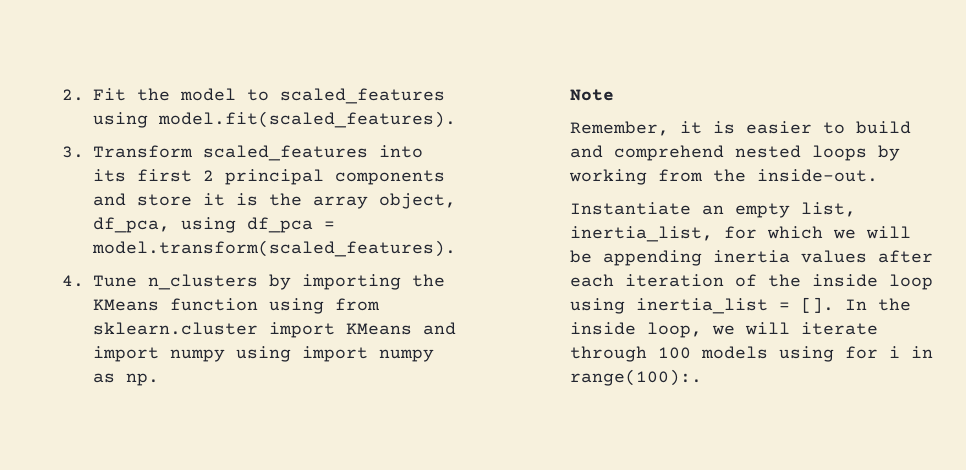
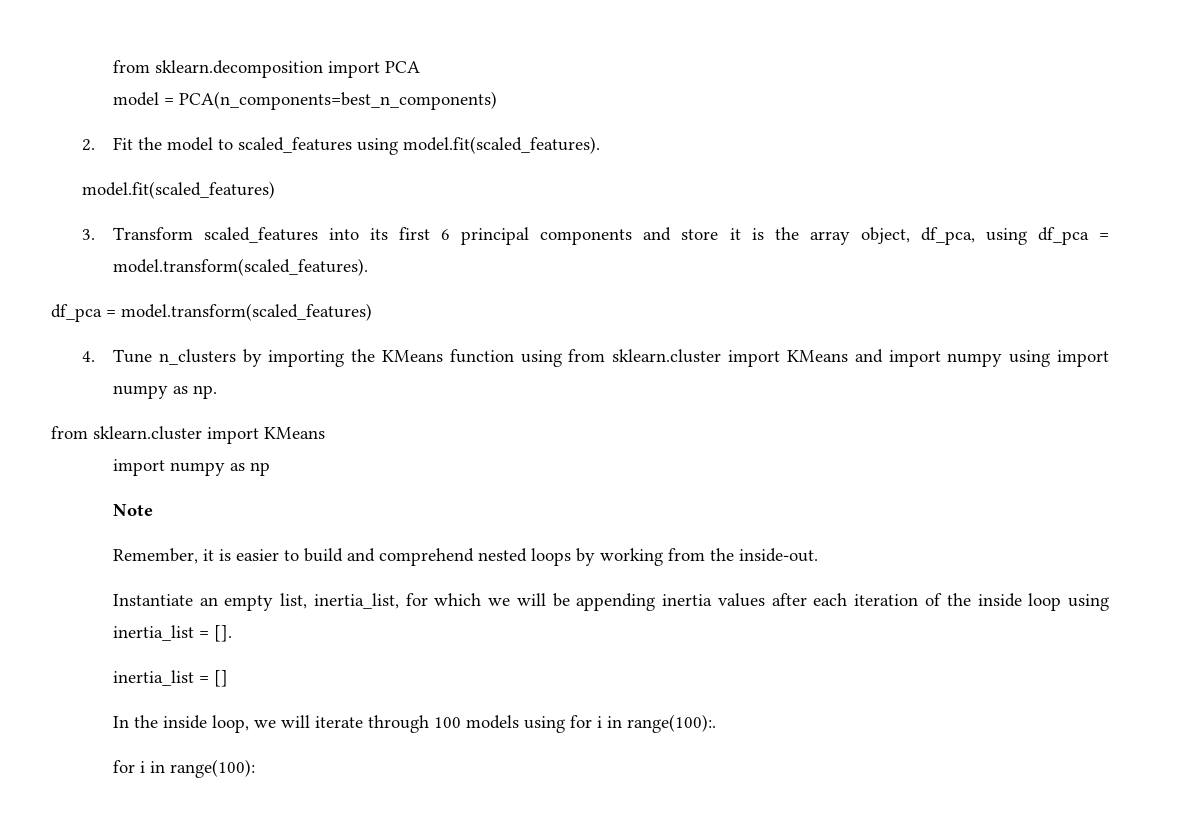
+ from sklearn.decomposition import PCA
+ model = PCA(n_components=best_n_components)
+ model.fit(scaled_features)
- 3. Transform scaled_features into its first 2 principal components and store it is the array object, df_pca, using df_pca = model.transform(scaled_features).
+ 3. Transform scaled_features into its first 6 principal components and store it is the array object, df_pca, using df_pca = model.transform(scaled_features).
+ df_pca = model.transform(scaled_features)
  4. Tune n_clusters by importing the KMeans function using from sklearn.cluster import KMeans and import numpy using import numpy as np.
+ from sklearn.cluster import KMeans
+ import numpy as np
- Instantiate an empty list, inertia_list, for which we will be appending inertia values after each iteration of the inside loop using inertia_list = []. In the inside loop, we will iterate through 100 models using for i in range(100):.
+ Instantiate an empty list, inertia_list, for which we will be appending inertia values after each iteration of the inside loop using inertia_list = [].
+ inertia_list = []
+ In the inside loop, we will iterate through 100 models using for i in range(100):.
+ for i in range(100):

